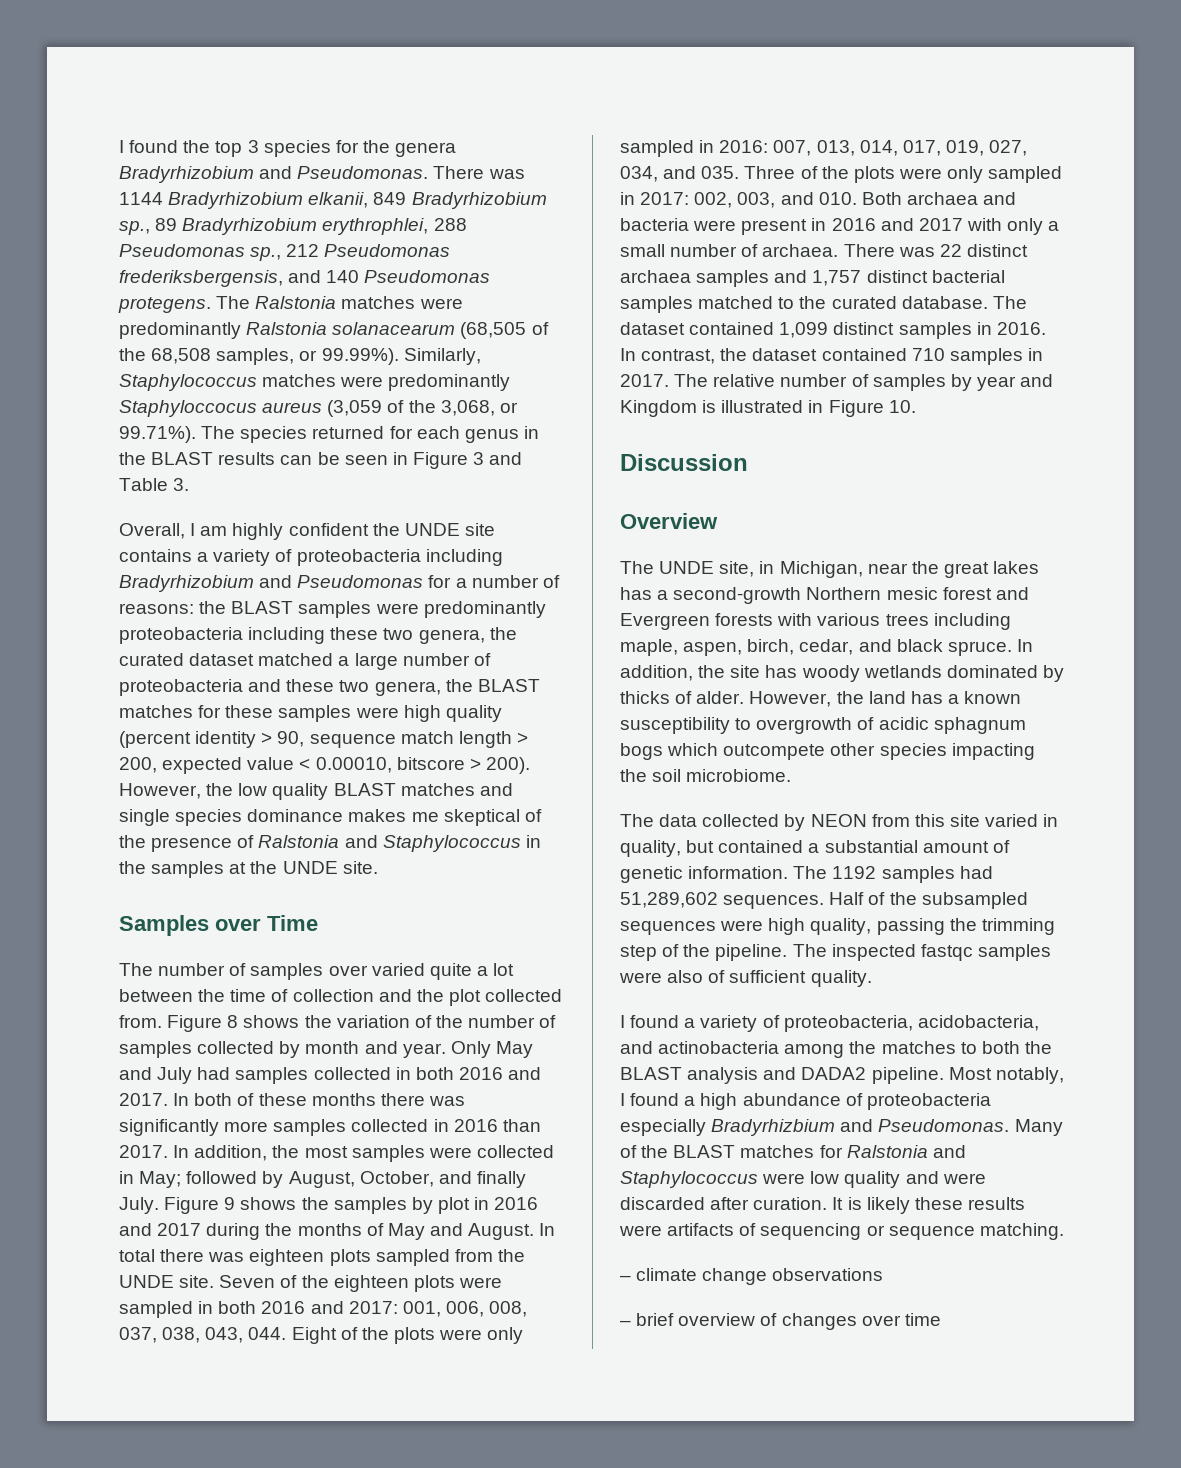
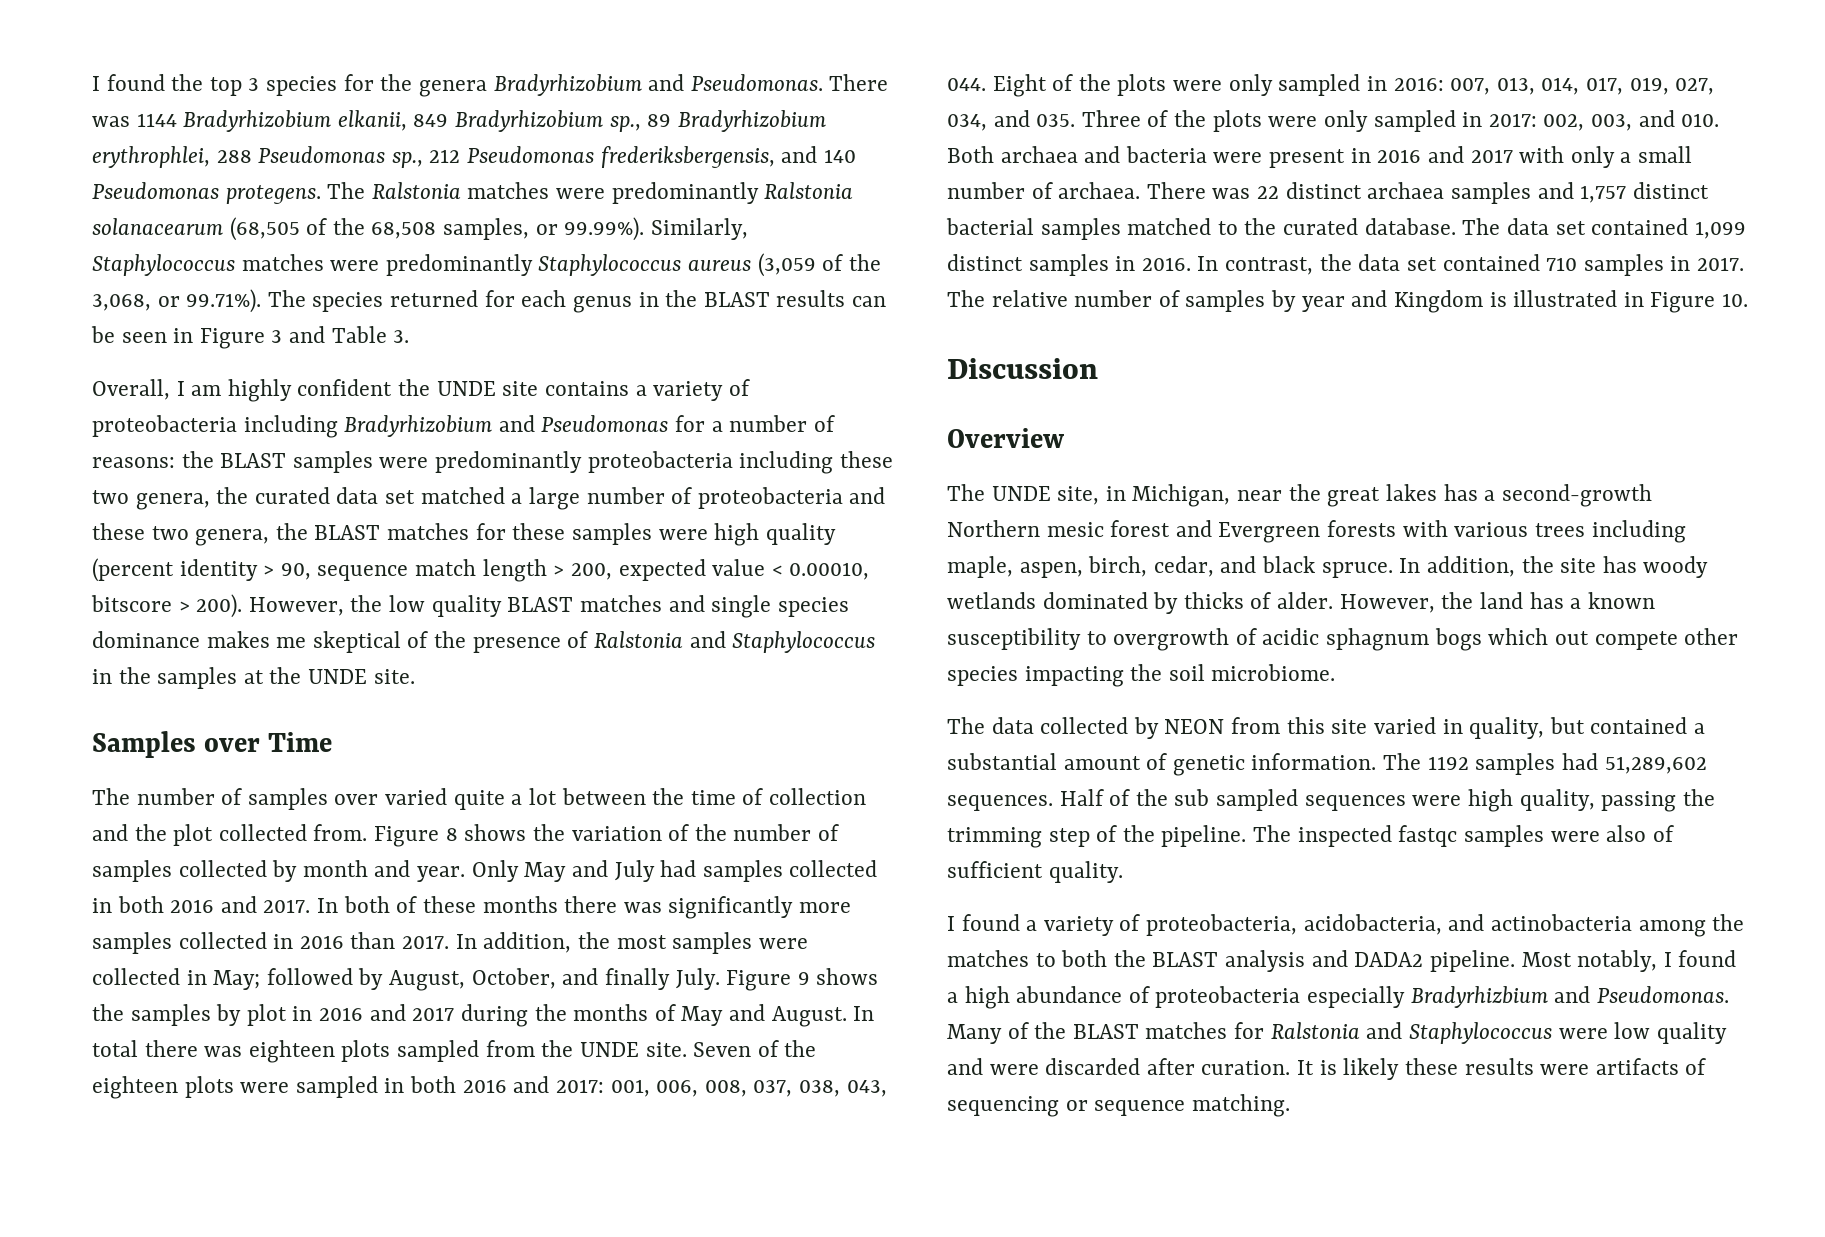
- The Ralstonia matches were predominantly Ralstonia solanacearum (68,505 of the 68,508 samples, or 99.99%). Similarly, Staphylococcus matches were predominantly Staphyloccocus aureus (3,059 of the 3,068, or 99.71%). The species returned for each genus in the BLAST results can be seen in Figure 3 and Table 3.
+ The Ralstonia matches were predominantly Ralstonia solanacearum (68,505 of the 68,508 samples, or 99.99%). Similarly, Staphylococcus matches were predominantly Staphylococcus aureus (3,059 of the 3,068, or 99.71%). The species returned for each genus in the BLAST results can be seen in Figure 3 and Table 3.
- the BLAST samples were predominantly proteobacteria including these two genera, the curated dataset matched a large number of proteobacteria and these two genera, the BLAST matches for these samples were high quality (percent identity > 90, sequence match length > 200, expected value < 0.00010, bitscore > 200).
+ the BLAST samples were predominantly proteobacteria including these two genera, the curated data set matched a large number of proteobacteria and these two genera, the BLAST matches for these samples were high quality (percent identity > 90, sequence match length > 200, expected value < 0.00010, bitscore > 200).
- The dataset contained 1,099 distinct samples in 2016.
+ The data set contained 1,099 distinct samples in 2016.
- In contrast, the dataset contained 710 samples in 2017.
+ In contrast, the data set contained 710 samples in 2017.
- However, the land has a known susceptibility to overgrowth of acidic sphagnum bogs which outcompete other species impacting the soil microbiome.
+ However, the land has a known susceptibility to overgrowth of acidic sphagnum bogs which out compete other species impacting the soil microbiome.
- Half of the subsampled sequences were high quality, passing the trimming step of the pipeline.
+ Half of the sub sampled sequences were high quality, passing the trimming step of the pipeline.
- – climate change observations
- – brief overview of changes over time

